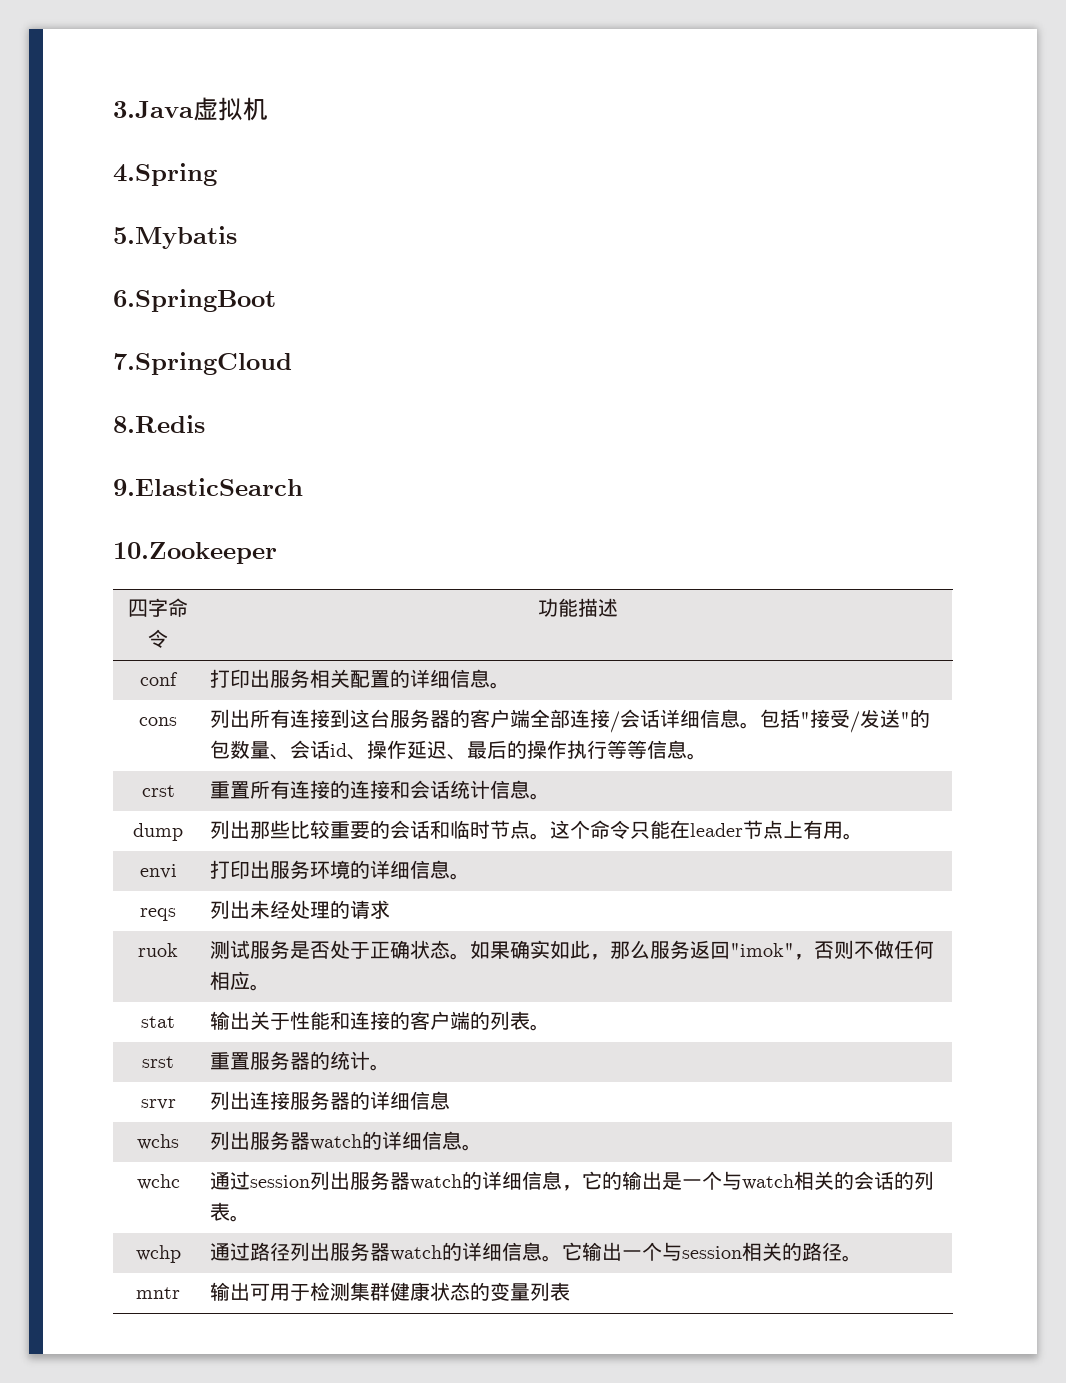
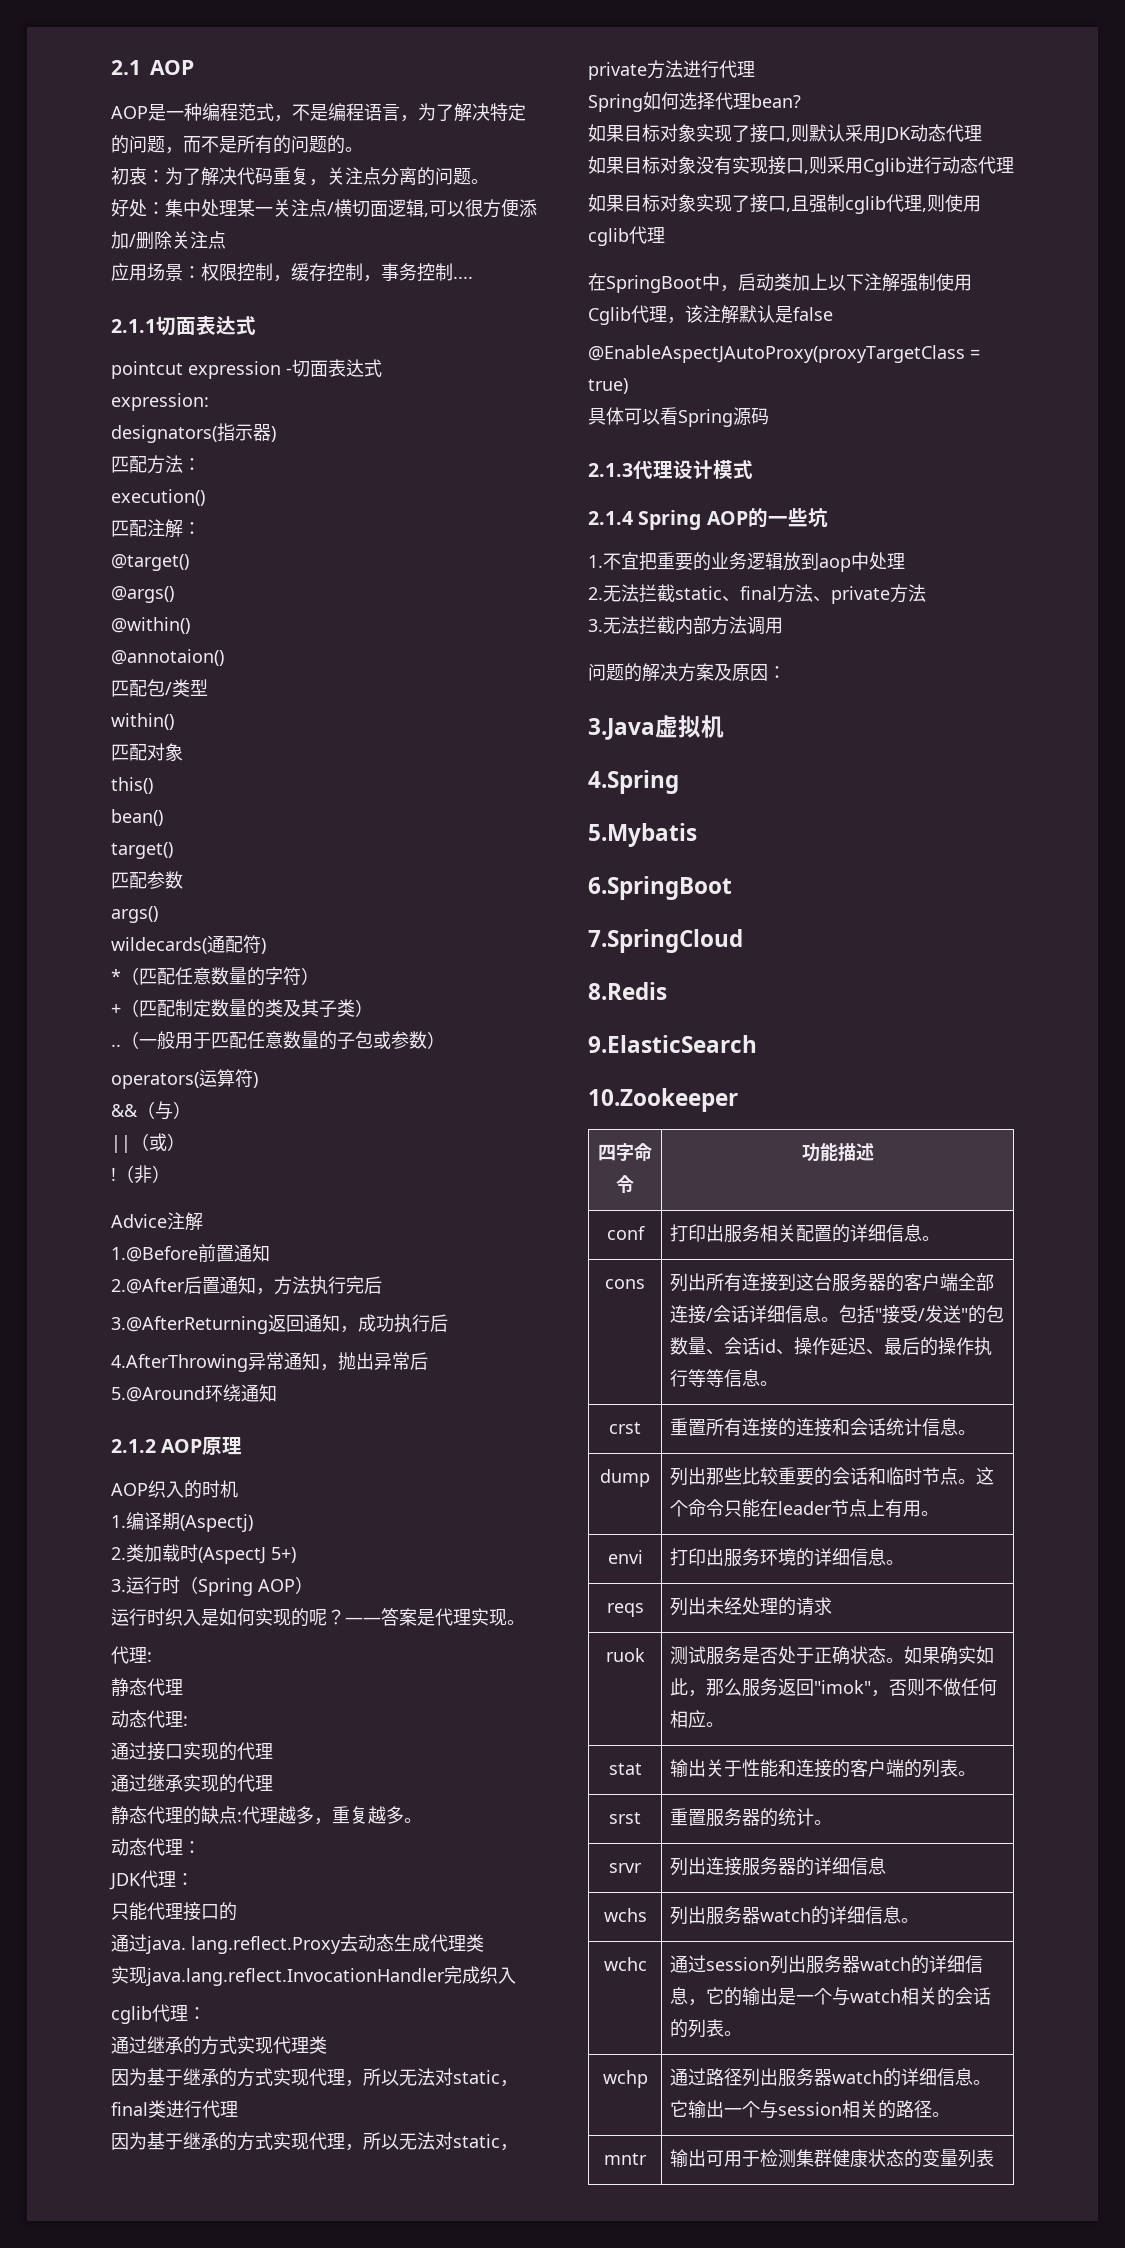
+ 2.1 AOP
+ AOP是一种编程范式，不是编程语言，为了解决特定的问题，而不是所有的问题的。
+ 初衷：为了解决代码重复，关注点分离的问题。
+ 好处：集中处理某一关注点/横切面逻辑,可以很方便添加/删除关注点
+ 应用场景：权限控制，缓存控制，事务控制....
+ 2.1.1切面表达式
+ pointcut expression -切面表达式
+ expression:
+ designators(指示器)
+ 匹配方法：
+ execution()
+ 匹配注解：
+ @target()
+ @args()
+ @within()
+ @annotaion()
+ 匹配包/类型
+ within()
+ 匹配对象
+ this()
+ bean()
+ target()
+ 匹配参数
+ args()
+ wildecards(通配符)
+ *（匹配任意数量的字符）
+ +（匹配制定数量的类及其子类）
+ ..（一般用于匹配任意数量的子包或参数）
+ operators(运算符)
+ &&（与）
+ ||（或）
+ !（非）
+ Advice注解
+ 1.@Before前置通知
+ 2.@After后置通知，方法执行完后
+ 3.@AfterReturning返回通知，成功执行后
+ 4.AfterThrowing异常通知，抛出异常后
+ 5.@Around环绕通知
+ 2.1.2 AOP原理
+ AOP织入的时机
+ 1.编译期(Aspectj)
+ 2.类加载时(AspectJ 5+)
+ 3.运行时（Spring AOP）
+ 运行时织入是如何实现的呢？——答案是代理实现。
+ 代理:
+ 静态代理
+ 动态代理:
+ 通过接口实现的代理
+ 通过继承实现的代理
+ 静态代理的缺点:代理越多，重复越多。
+ 动态代理：
+ JDK代理：
+ 只能代理接口的
+ 通过java. lang.reflect.Proxy去动态生成代理类
+ 实现java.lang.reflect.InvocationHandler完成织入
+ cglib代理：
+ 通过继承的方式实现代理类
+ 因为基于继承的方式实现代理，所以无法对static，final类进行代理
+ 因为基于继承的方式实现代理，所以无法对static，private方法进行代理
+ Spring如何选择代理bean?
+ 如果目标对象实现了接口,则默认采用JDK动态代理
+ 如果目标对象没有实现接口,则采用Cglib进行动态代理
+ 如果目标对象实现了接口,且强制cglib代理,则使用cglib代理
+ 在SpringBoot中，启动类加上以下注解强制使用Cglib代理，该注解默认是false
+ @EnableAspectJAutoProxy(proxyTargetClass = true)
+ 具体可以看Spring源码
+ 2.1.3代理设计模式
+ 2.1.4 Spring AOP的一些坑
+ 1.不宜把重要的业务逻辑放到aop中处理
+ 2.无法拦截static、final方法、private方法
+ 3.无法拦截内部方法调用
+ 问题的解决方案及原因：

